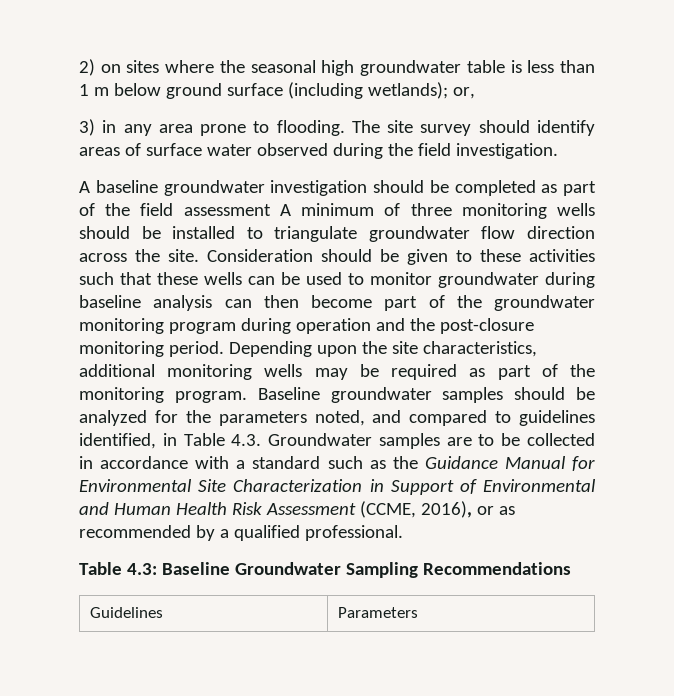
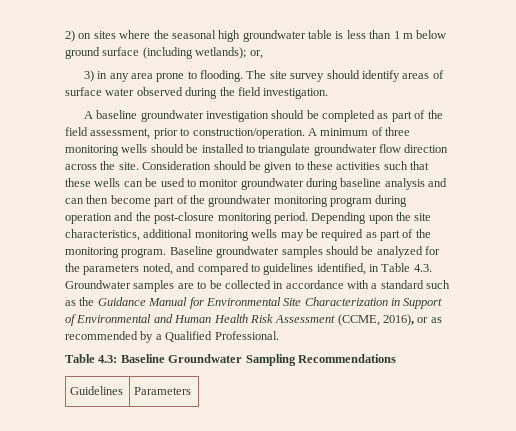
- A baseline groundwater investigation should be completed as part of the field assessment A minimum of three monitoring wells should be installed to triangulate groundwater flow direction across the site.
+ A baseline groundwater investigation should be completed as part of the field assessment, prior to construction/operation. A minimum of three monitoring wells should be installed to triangulate groundwater flow direction across the site.
- Consideration should be given to these activities such that these wells can be used to monitor groundwater during baseline analysis can then become part of the groundwater monitoring program during operation and the post-closure monitoring period.
+ Consideration should be given to these activities such that these wells can be used to monitor groundwater during baseline analysis and can then become part of the groundwater monitoring program during operation and the post-closure monitoring period.
- Baseline groundwater samples should be analyzed for the parameters noted, and compared to guidelines identified, in Table 4.3. Groundwater samples are to be collected in accordance with a standard such as the Guidance Manual for Environmental Site Characterization in Support of Environmental and Human Health Risk Assessment (CCME, 2016), or as recommended by a qualified professional.
+ Baseline groundwater samples should be analyzed for the parameters noted, and compared to guidelines identified, in Table 4.3. Groundwater samples are to be collected in accordance with a standard such as the Guidance Manual for Environmental Site Characterization in Support of Environmental and Human Health Risk Assessment (CCME, 2016), or as recommended by a Qualified Professional.

